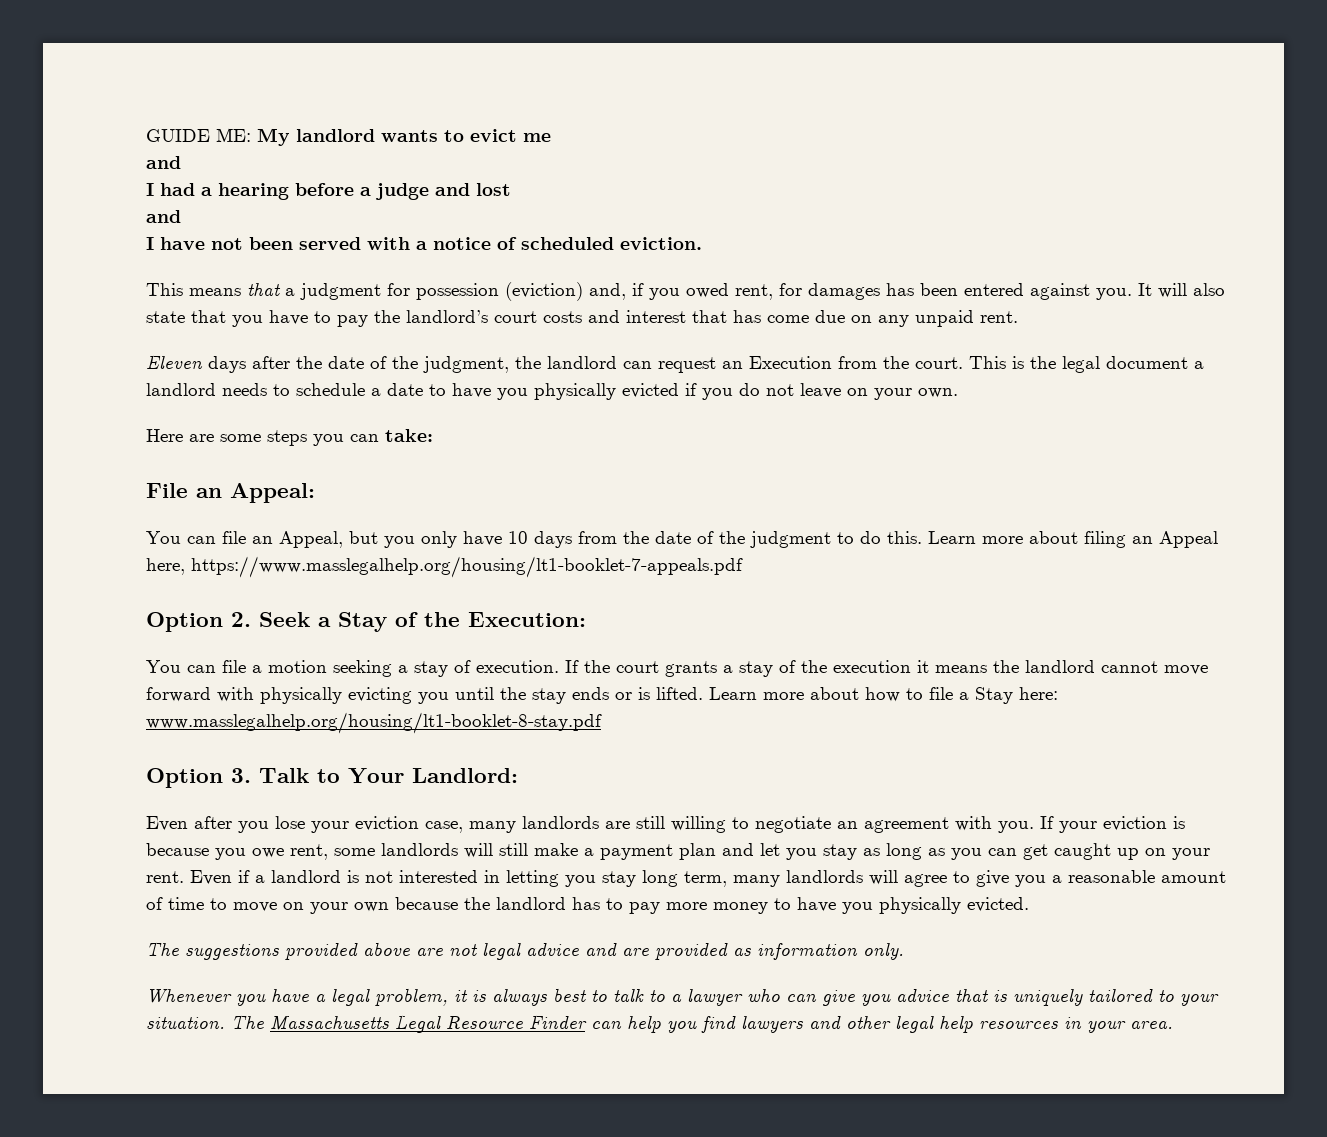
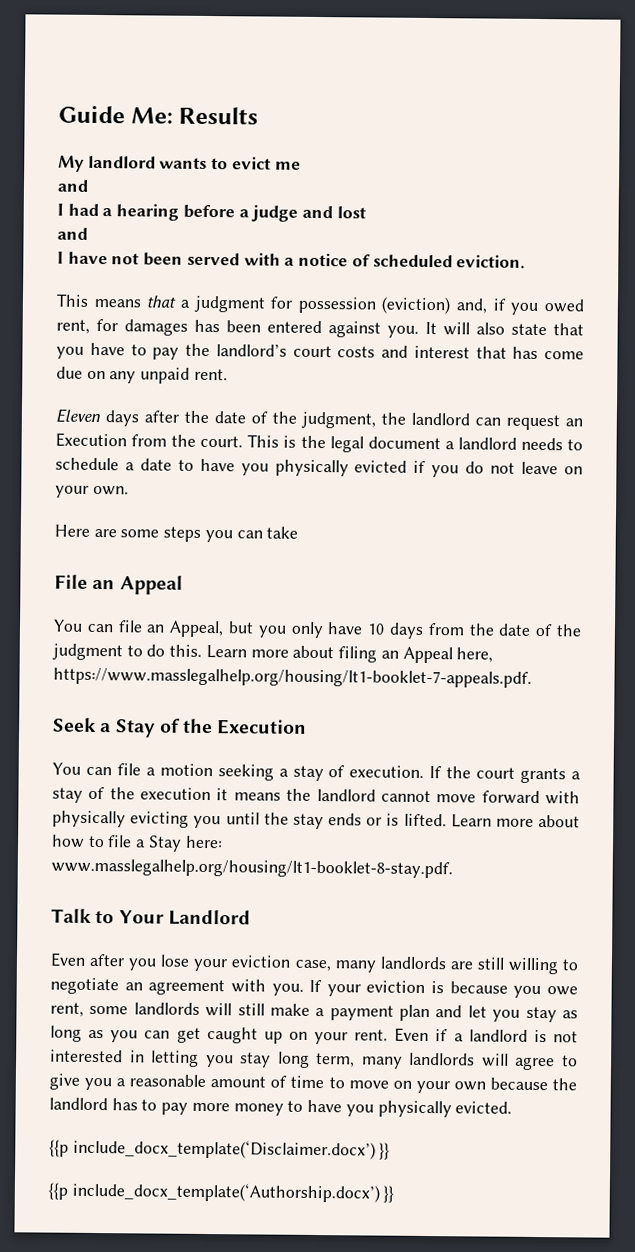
- GUIDE ME: My landlord wants to evict me
+ Guide Me: Results
+ My landlord wants to evict me
- Here are some steps you can take:
+ Here are some steps you can take
- File an Appeal:
+ File an Appeal
- Learn more about filing an Appeal here, https://www.masslegalhelp.org/housing/lt1-booklet-7-appeals.pdf
- Option 2. Seek a Stay of the Execution:
+ Learn more about filing an Appeal here, https://www.masslegalhelp.org/housing/lt1-booklet-7-appeals.pdf.
+ Seek a Stay of the Execution
- Learn more about how to file a Stay here: www.masslegalhelp.org/housing/lt1-booklet-8-stay.pdf
- Option 3. Talk to Your Landlord:
+ Learn more about how to file a Stay here: www.masslegalhelp.org/housing/lt1-booklet-8-stay.pdf.
+ Talk to Your Landlord
- The suggestions provided above are not legal advice and are provided as information only.
- Whenever you have a legal problem, it is always best to talk to a lawyer who can give you advice that is uniquely tailored to your situation. The Massachusetts Legal Resource Finder can help you find lawyers and other legal help resources in your area.
+ {{p include_docx_template(‘Disclaimer.docx’) }}
+ {{p include_docx_template(‘Authorship.docx’) }}

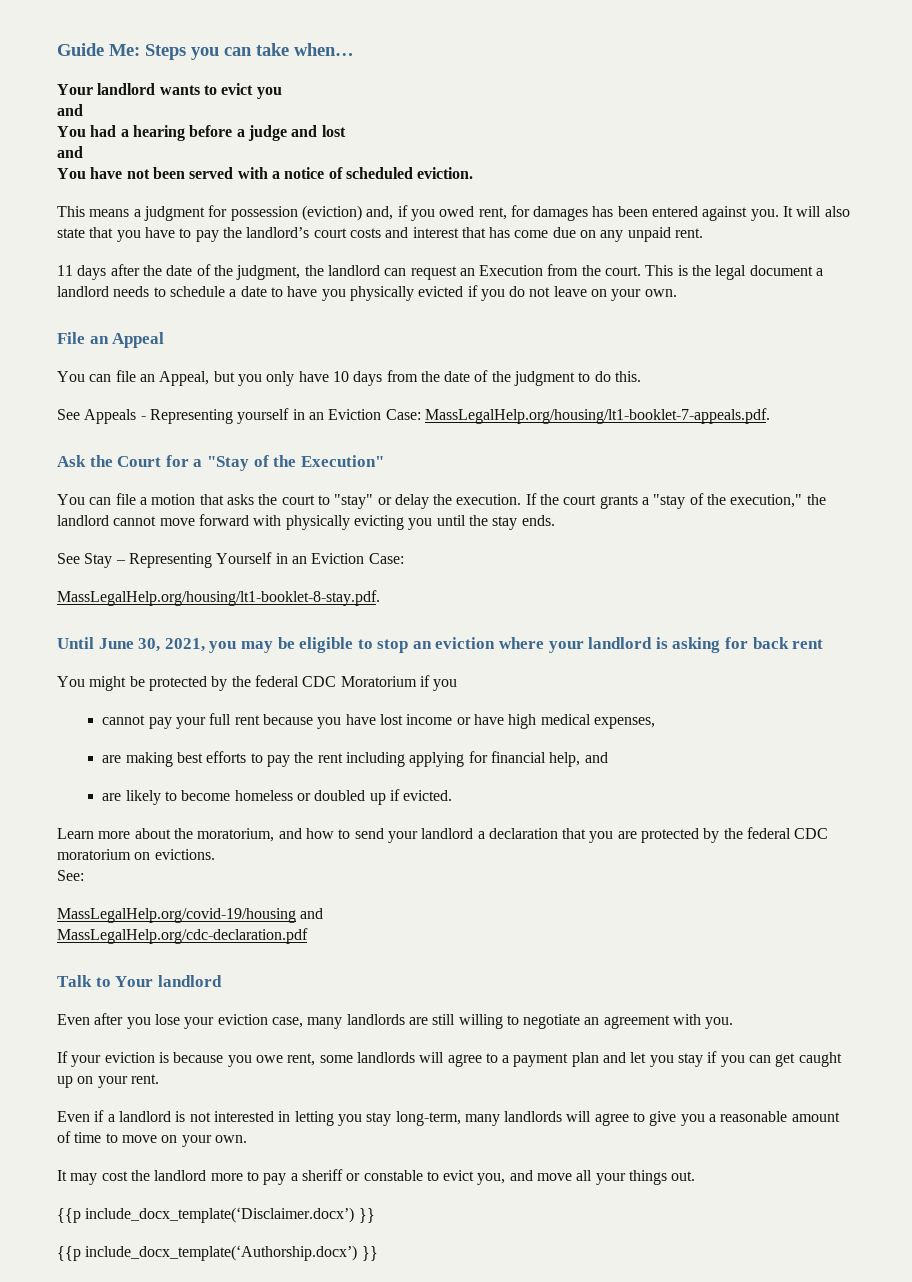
- Guide Me: Results
- My landlord wants to evict me
+ Guide Me: Steps you can take when…
+ Your landlord wants to evict you
  and
- I had a hearing before a judge and lost
+ You had a hearing before a judge and lost
- I have not been served with a notice of scheduled eviction.
+ You have not been served with a notice of scheduled eviction.
- This means that a judgment for possession (eviction) and, if you owed rent, for damages has been entered against you.
+ This means a judgment for possession (eviction) and, if you owed rent, for damages has been entered against you.
- Eleven days after the date of the judgment, the landlord can request an Execution from the court.
+ 11 days after the date of the judgment, the landlord can request an Execution from the court.
- Here are some steps you can take
- You can file an Appeal, but you only have 10 days from the date of the judgment to do this. Learn more about filing an Appeal here, https://www.masslegalhelp.org/housing/lt1-booklet-7-appeals.pdf.
- Seek a Stay of the Execution
+ You can file an Appeal, but you only have 10 days from the date of the judgment to do this.
+ See Appeals - Representing yourself in an Eviction Case: MassLegalHelp.org/housing/lt1-booklet-7-appeals.pdf.
+ Ask the Court for a "Stay of the Execution"
- You can file a motion seeking a stay of execution.
+ You can file a motion that asks the court to "stay" or delay the execution.
- If the court grants a stay of the execution it means the landlord cannot move forward with physically evicting you until the stay ends or is lifted. Learn more about how to file a Stay here: www.masslegalhelp.org/housing/lt1-booklet-8-stay.pdf.
+ If the court grants a "stay of the execution," the landlord cannot move forward with physically evicting you until the stay ends.
+ See Stay – Representing Yourself in an Eviction Case:
+ MassLegalHelp.org/housing/lt1-booklet-8-stay.pdf.
+ Until June 30, 2021, you may be eligible to stop an eviction where your landlord is asking for back rent
+ You might be protected by the federal CDC Moratorium if you
+ cannot pay your full rent because you have lost income or have high medical expenses,
+ are making best efforts to pay the rent including applying for financial help, and
+ are likely to become homeless or doubled up if evicted.
+ Learn more about the moratorium, and how to send your landlord a declaration that you are protected by the federal CDC moratorium on evictions.
+ See:
+ MassLegalHelp.org/covid-19/housing and
+ MassLegalHelp.org/cdc-declaration.pdf
- Talk to Your Landlord
+ Talk to Your landlord
- Even after you lose your eviction case, many landlords are still willing to negotiate an agreement with you. If your eviction is because you owe rent, some landlords will still make a payment plan and let you stay as long as you can get caught up on your rent. Even if a landlord is not interested in letting you stay long term, many landlords will agree to give you a reasonable amount of time to move on your own because the landlord has to pay more money to have you physically evicted.
+ Even after you lose your eviction case, many landlords are still willing to negotiate an agreement with you.
+ If your eviction is because you owe rent, some landlords will agree to a payment plan and let you stay if you can get caught up on your rent.
+ Even if a landlord is not interested in letting you stay long-term, many landlords will agree to give you a reasonable amount of time to move on your own.
+ It may cost the landlord more to pay a sheriff or constable to evict you, and move all your things out.

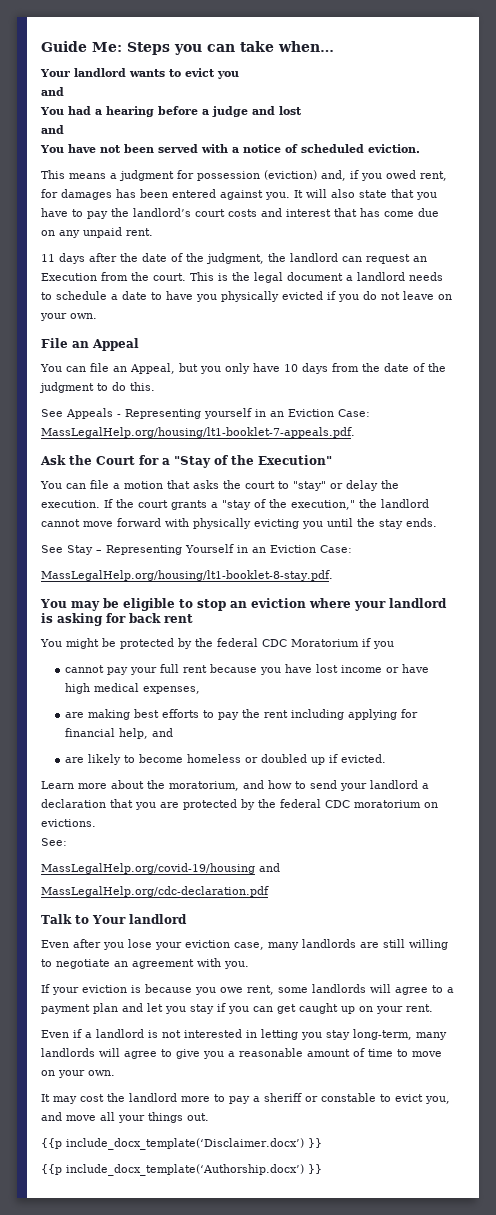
- Until June 30, 2021, you may be eligible to stop an eviction where your landlord is asking for back rent
+ You may be eligible to stop an eviction where your landlord is asking for back rent

